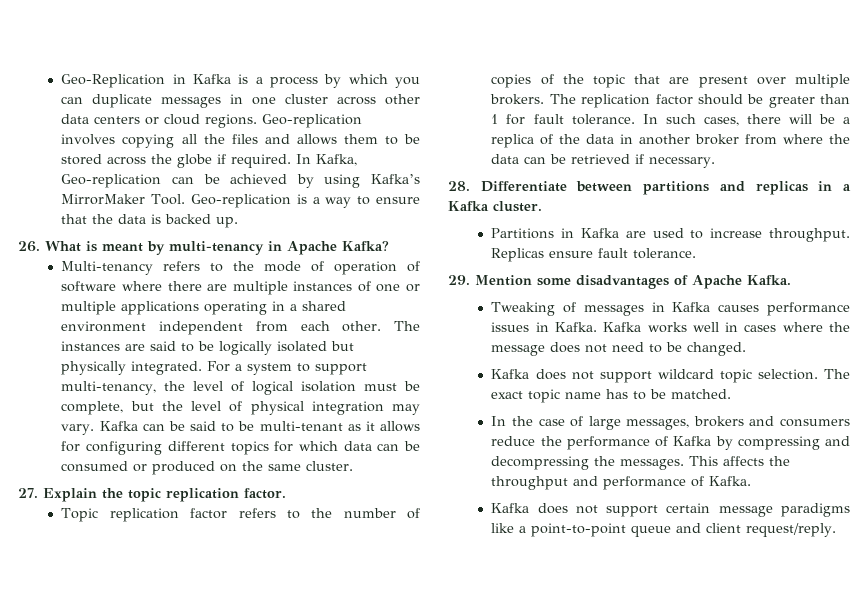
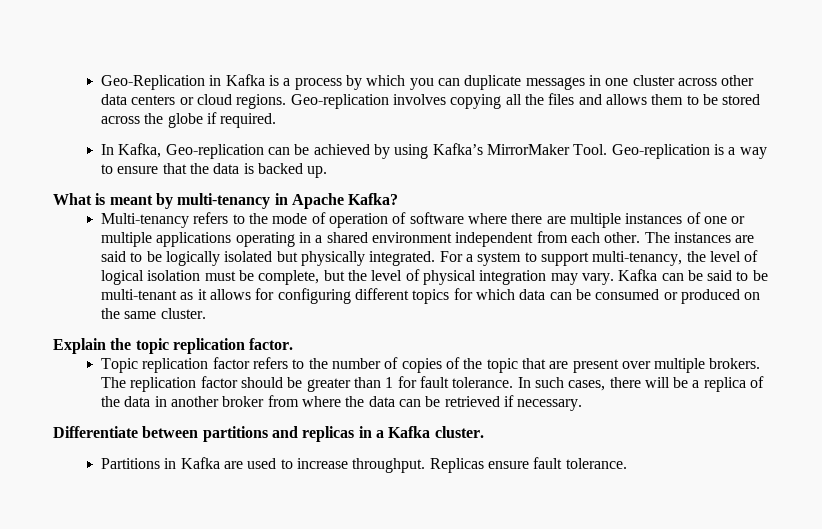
- Geo-replication involves copying all the files and allows them to be stored across the globe if required. In Kafka, Geo-replication can be achieved by using Kafka’s MirrorMaker Tool.
+ Geo-replication involves copying all the files and allows them to be stored across the globe if required.
+ In Kafka, Geo-replication can be achieved by using Kafka’s MirrorMaker Tool.
- 26. What is meant by multi-tenancy in Apache Kafka?
+ What is meant by multi-tenancy in Apache Kafka?
- 27. Explain the topic replication factor.
+ Explain the topic replication factor.
- 28. Differentiate between partitions and replicas in a Kafka cluster.
+ Differentiate between partitions and replicas in a Kafka cluster.
- 29. Mention some disadvantages of Apache Kafka.
- Tweaking of messages in Kafka causes performance issues in Kafka. Kafka works well in cases where the message does not need to be changed.
- Kafka does not support wildcard topic selection. The exact topic name has to be matched.
- In the case of large messages, brokers and consumers reduce the performance of Kafka by compressing and decompressing the messages. This affects the throughput and performance of Kafka.
- Kafka does not support certain message paradigms like a point-to-point queue and client request/reply.

